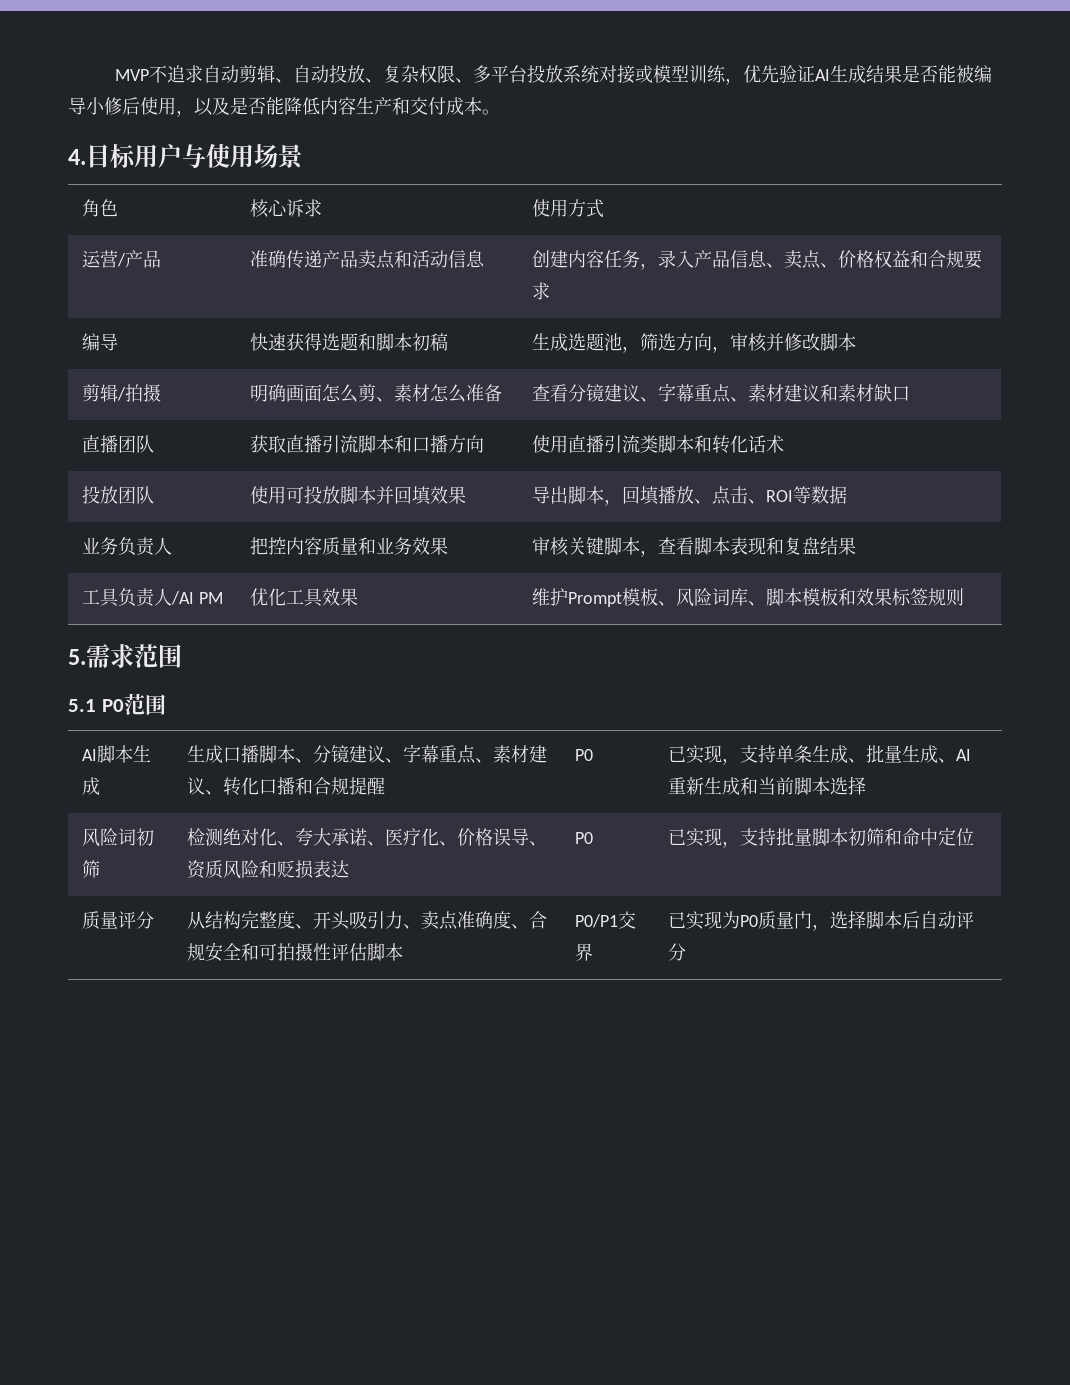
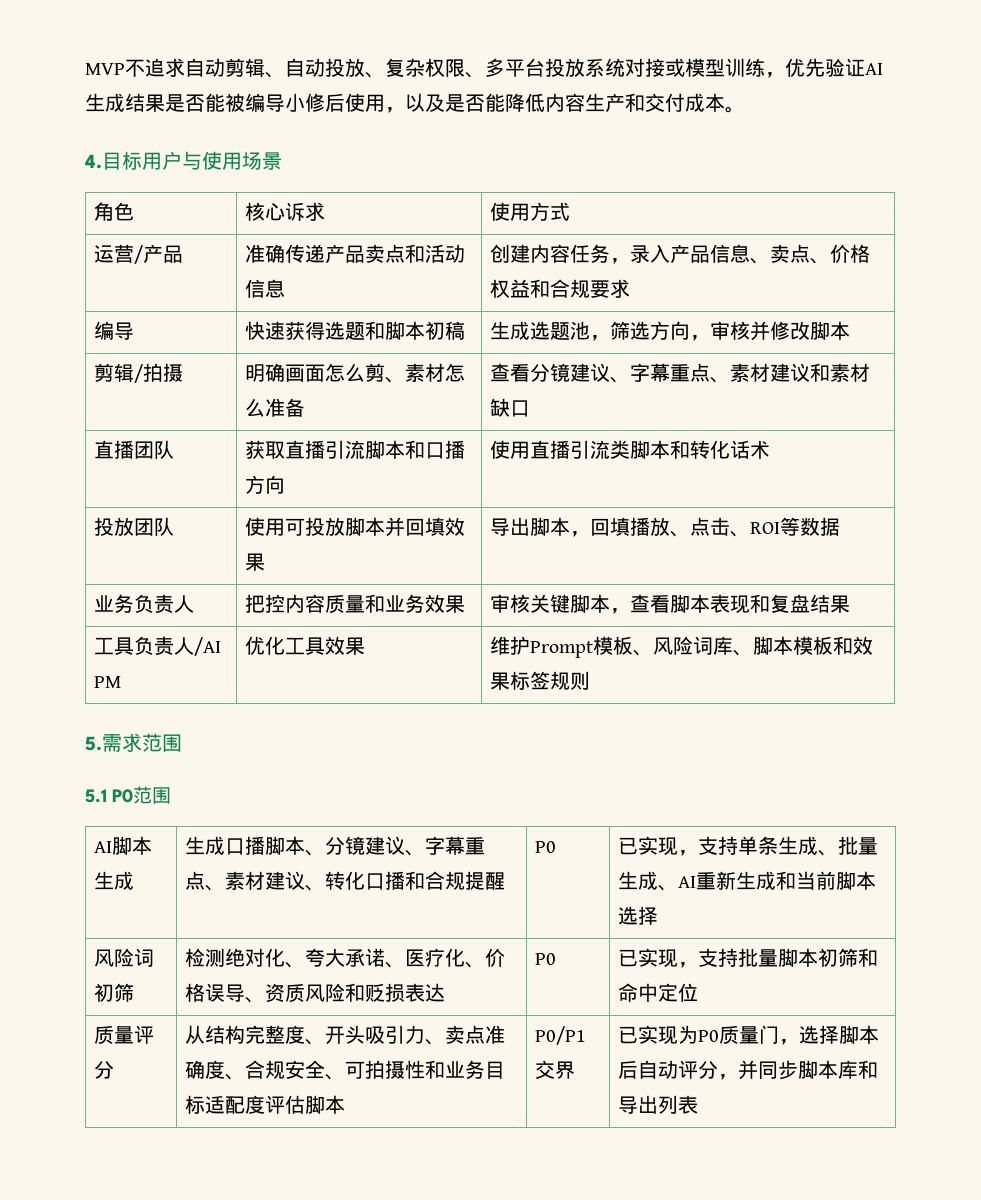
- 质量评分 | 从结构完整度、开头吸引力、卖点准确度、合规安全和可拍摄性评估脚本 | P0/P1交界 | 已实现为P0质量门，选择脚本后自动评分
+ 质量评分 | 从结构完整度、开头吸引力、卖点准确度、合规安全、可拍摄性和业务目标适配度评估脚本 | P0/P1交界 | 已实现为P0质量门，选择脚本后自动评分，并同步脚本库和导出列表

